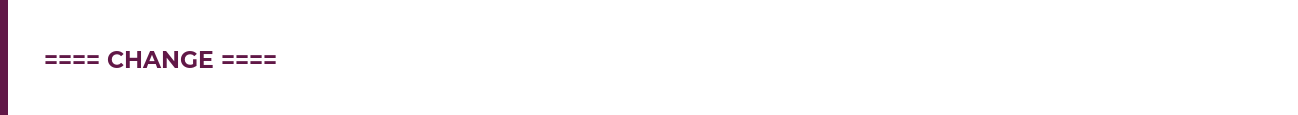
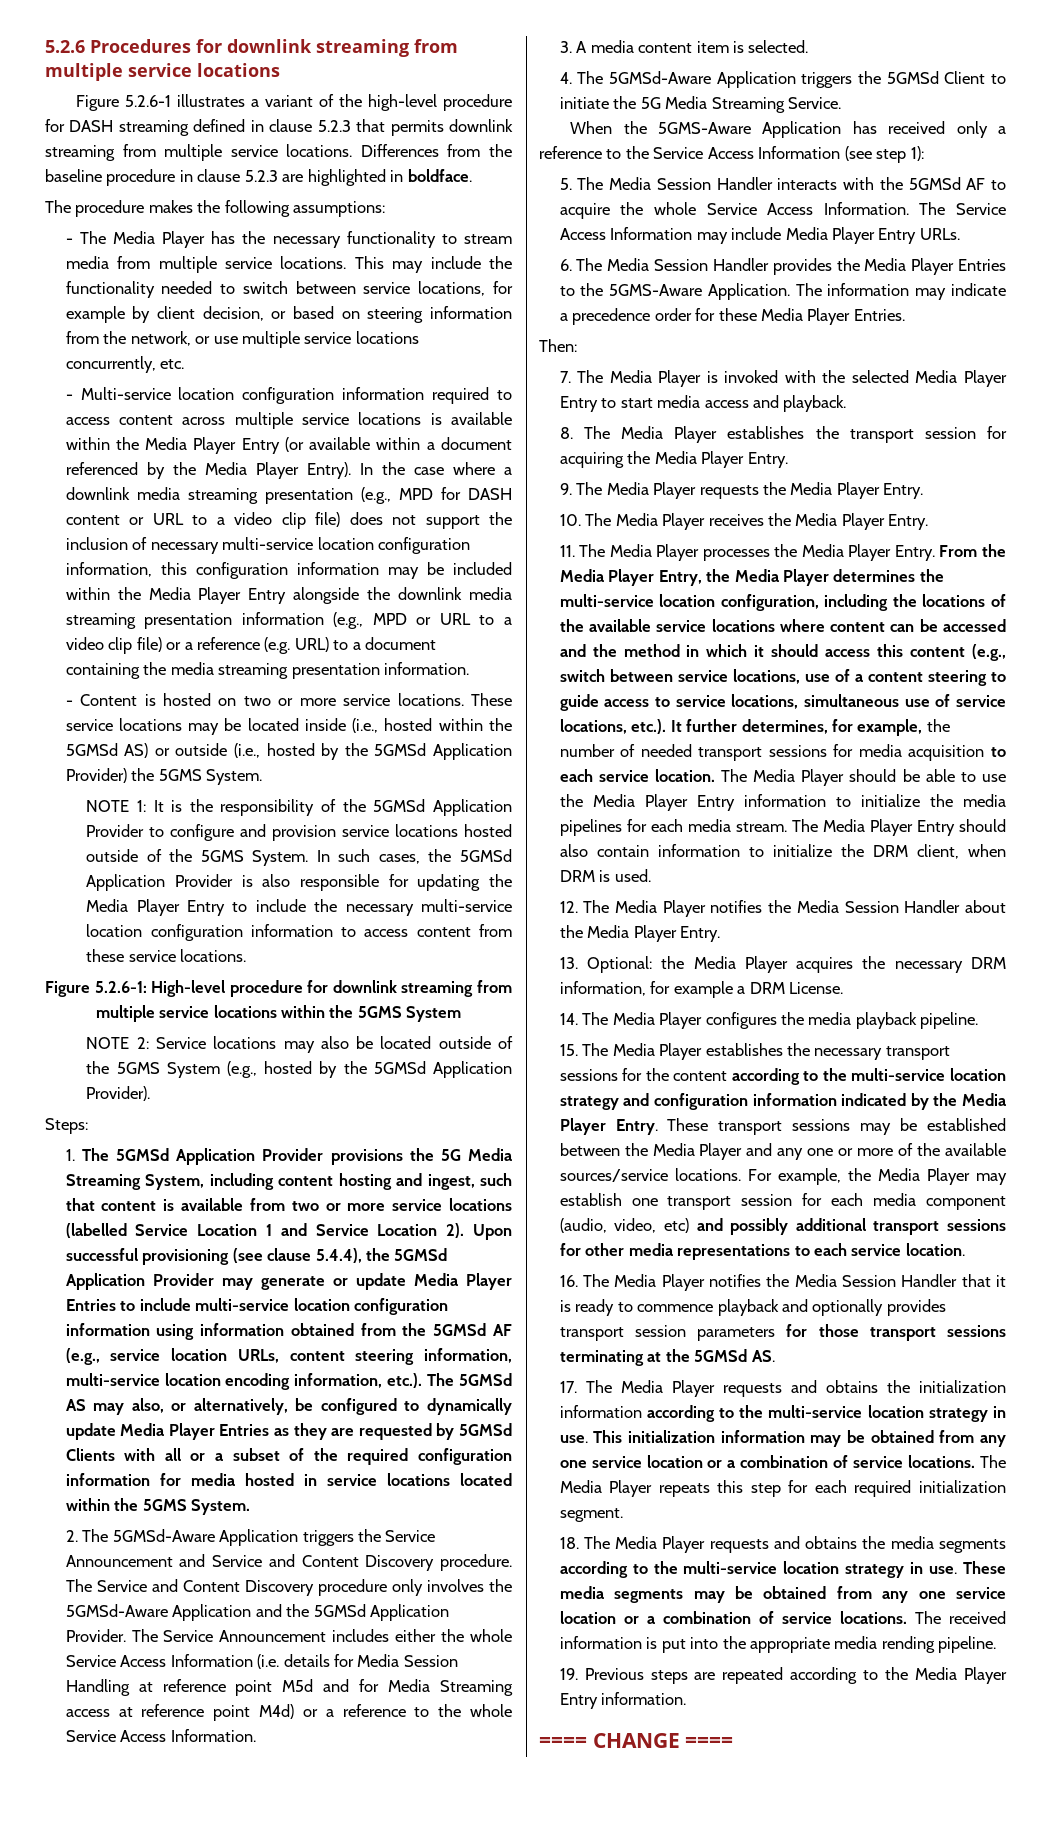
+ 5.2.6 Procedures for downlink streaming from multiple service locations
+ Figure 5.2.6-1 illustrates a variant of the high-level procedure for DASH streaming defined in clause 5.2.3 that permits downlink streaming from multiple service locations. Differences from the baseline procedure in clause 5.2.3 are highlighted in boldface.
+ The procedure makes the following assumptions:
+ - The Media Player has the necessary functionality to stream media from multiple service locations. This may include the functionality needed to switch between service locations, for example by client decision, or based on steering information from the network, or use multiple service locations concurrently, etc.
+ - Multi-service location configuration information required to access content across multiple service locations is available within the Media Player Entry (or available within a document referenced by the Media Player Entry). In the case where a downlink media streaming presentation (e.g., MPD for DASH content or URL to a video clip file) does not support the inclusion of necessary multi-service location configuration information, this configuration information may be included within the Media Player Entry alongside the downlink media streaming presentation information (e.g., MPD or URL to a video clip file) or a reference (e.g. URL) to a document containing the media streaming presentation information.
+ - Content is hosted on two or more service locations. These service locations may be located inside (i.e., hosted within the 5GMSd AS) or outside (i.e., hosted by the 5GMSd Application Provider) the 5GMS System.
+ NOTE 1: It is the responsibility of the 5GMSd Application Provider to configure and provision service locations hosted outside of the 5GMS System. In such cases, the 5GMSd Application Provider is also responsible for updating the Media Player Entry to include the necessary multi-service location configuration information to access content from these service locations.
+ Figure 5.2.6-1: High-level procedure for downlink streaming from multiple service locations within the 5GMS System
+ NOTE 2: Service locations may also be located outside of the 5GMS System (e.g., hosted by the 5GMSd Application Provider).
+ Steps:
+ 1. The 5GMSd Application Provider provisions the 5G Media Streaming System, including content hosting and ingest, such that content is available from two or more service locations (labelled Service Location 1 and Service Location 2). Upon successful provisioning (see clause 5.4.4), the 5GMSd Application Provider may generate or update Media Player Entries to include multi-service location configuration information using information obtained from the 5GMSd AF (e.g., service location URLs, content steering information, multi-service location encoding information, etc.). The 5GMSd AS may also, or alternatively, be configured to dynamically update Media Player Entries as they are requested by 5GMSd Clients with all or a subset of the required configuration information for media hosted in service locations located within the 5GMS System.
+ 2. The 5GMSd-Aware Application triggers the Service Announcement and Service and Content Discovery procedure. The Service and Content Discovery procedure only involves the 5GMSd-Aware Application and the 5GMSd Application Provider. The Service Announcement includes either the whole Service Access Information (i.e. details for Media Session Handling at reference point M5d and for Media Streaming access at reference point M4d) or a reference to the whole Service Access Information.
+ 3. A media content item is selected.
+ 4. The 5GMSd-Aware Application triggers the 5GMSd Client to initiate the 5G Media Streaming Service.
+ When the 5GMS-Aware Application has received only a reference to the Service Access Information (see step 1):
+ 5. The Media Session Handler interacts with the 5GMSd AF to acquire the whole Service Access Information. The Service Access Information may include Media Player Entry URLs.
+ 6. The Media Session Handler provides the Media Player Entries to the 5GMS-Aware Application. The information may indicate a precedence order for these Media Player Entries.
+ Then:
+ 7. The Media Player is invoked with the selected Media Player Entry to start media access and playback.
+ 8. The Media Player establishes the transport session for acquiring the Media Player Entry.
+ 9. The Media Player requests the Media Player Entry.
+ 10. The Media Player receives the Media Player Entry.
+ 11. The Media Player processes the Media Player Entry. From the Media Player Entry, the Media Player determines the multi-service location configuration, including the locations of the available service locations where content can be accessed and the method in which it should access this content (e.g., switch between service locations, use of a content steering to guide access to service locations, simultaneous use of service locations, etc.). It further determines, for example, the number of needed transport sessions for media acquisition to each service location. The Media Player should be able to use the Media Player Entry information to initialize the media pipelines for each media stream. The Media Player Entry should also contain information to initialize the DRM client, when DRM is used.
+ 12. The Media Player notifies the Media Session Handler about the Media Player Entry.
+ 13. Optional: the Media Player acquires the necessary DRM information, for example a DRM License.
+ 14. The Media Player configures the media playback pipeline.
+ 15. The Media Player establishes the necessary transport sessions for the content according to the multi-service location strategy and configuration information indicated by the Media Player Entry. These transport sessions may be established between the Media Player and any one or more of the available sources/service locations. For example, the Media Player may establish one transport session for each media component (audio, video, etc) and possibly additional transport sessions for other media representations to each service location.
+ 16. The Media Player notifies the Media Session Handler that it is ready to commence playback and optionally provides transport session parameters for those transport sessions terminating at the 5GMSd AS.
+ 17. The Media Player requests and obtains the initialization information according to the multi-service location strategy in use. This initialization information may be obtained from any one service location or a combination of service locations. The Media Player repeats this step for each required initialization segment.
+ 18. The Media Player requests and obtains the media segments according to the multi-service location strategy in use. These media segments may be obtained from any one service location or a combination of service locations. The received information is put into the appropriate media rending pipeline.
+ 19. Previous steps are repeated according to the Media Player Entry information.

